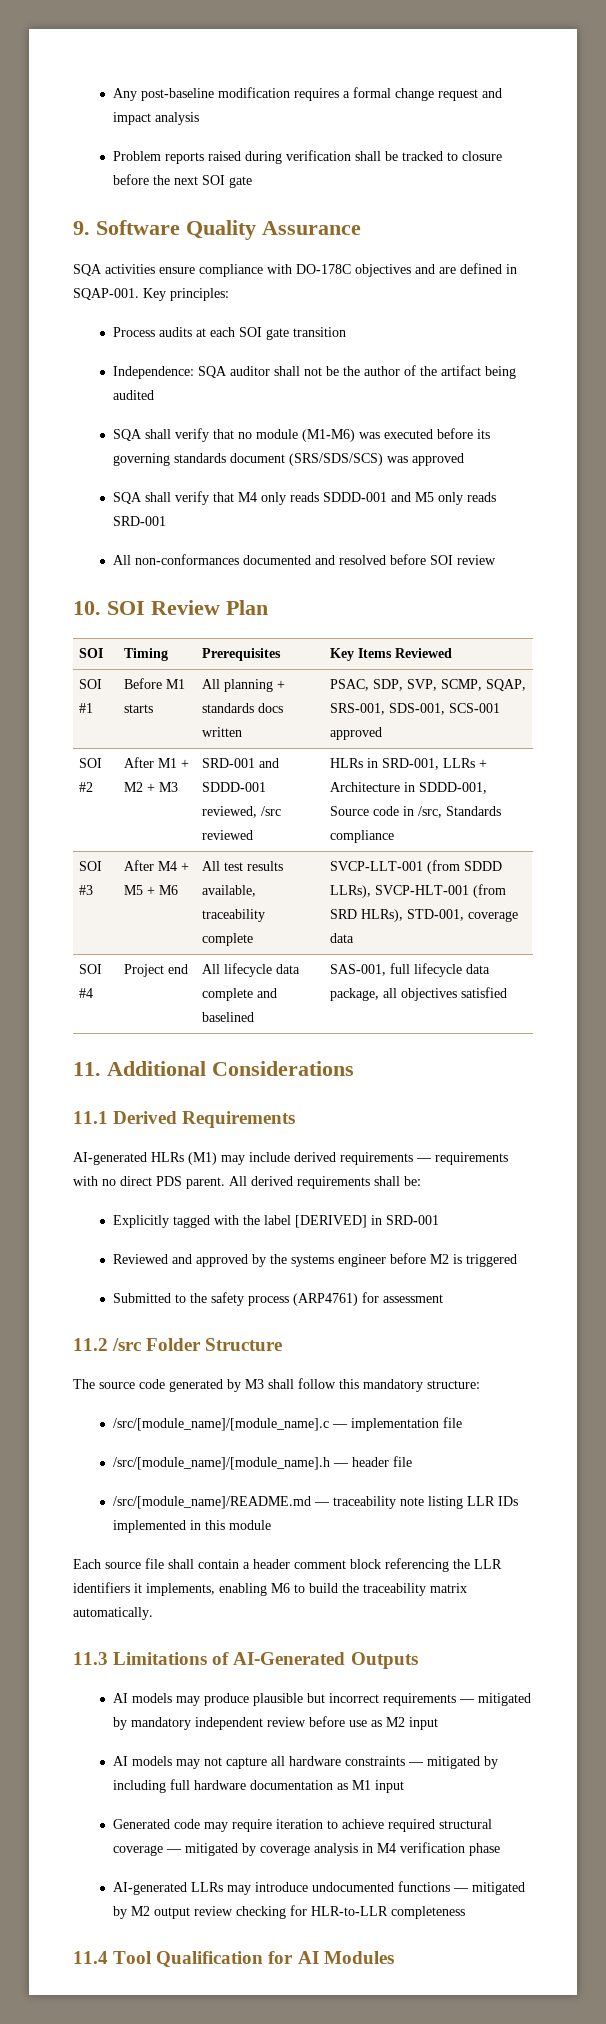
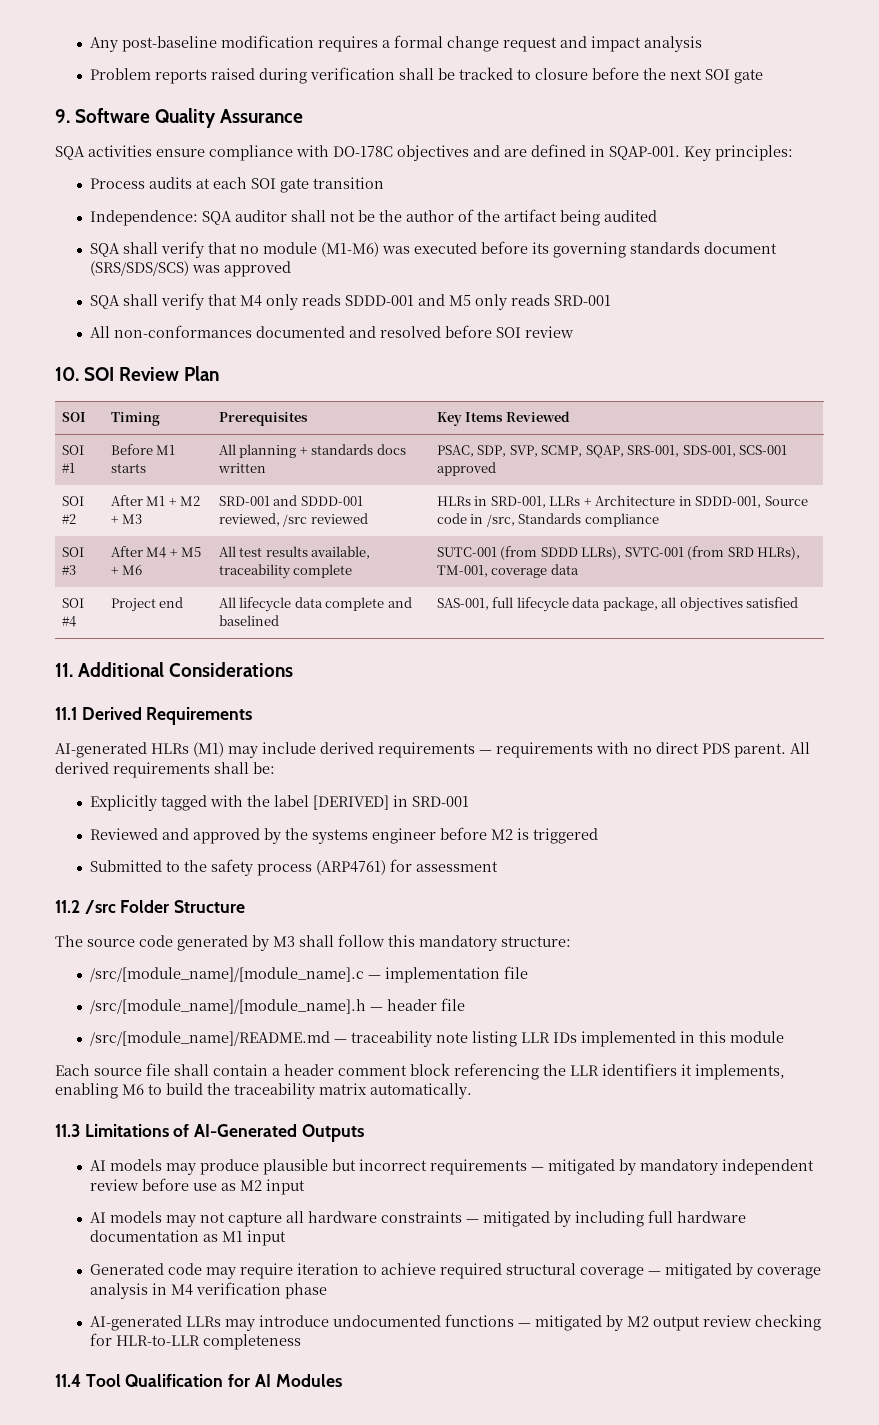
- SOI #3 | After M4 + M5 + M6 | All test results available, traceability complete | SVCP-LLT-001 (from SDDD LLRs), SVCP-HLT-001 (from SRD HLRs), STD-001, coverage data
+ SOI #3 | After M4 + M5 + M6 | All test results available, traceability complete | SUTC-001 (from SDDD LLRs), SVTC-001 (from SRD HLRs), TM-001, coverage data

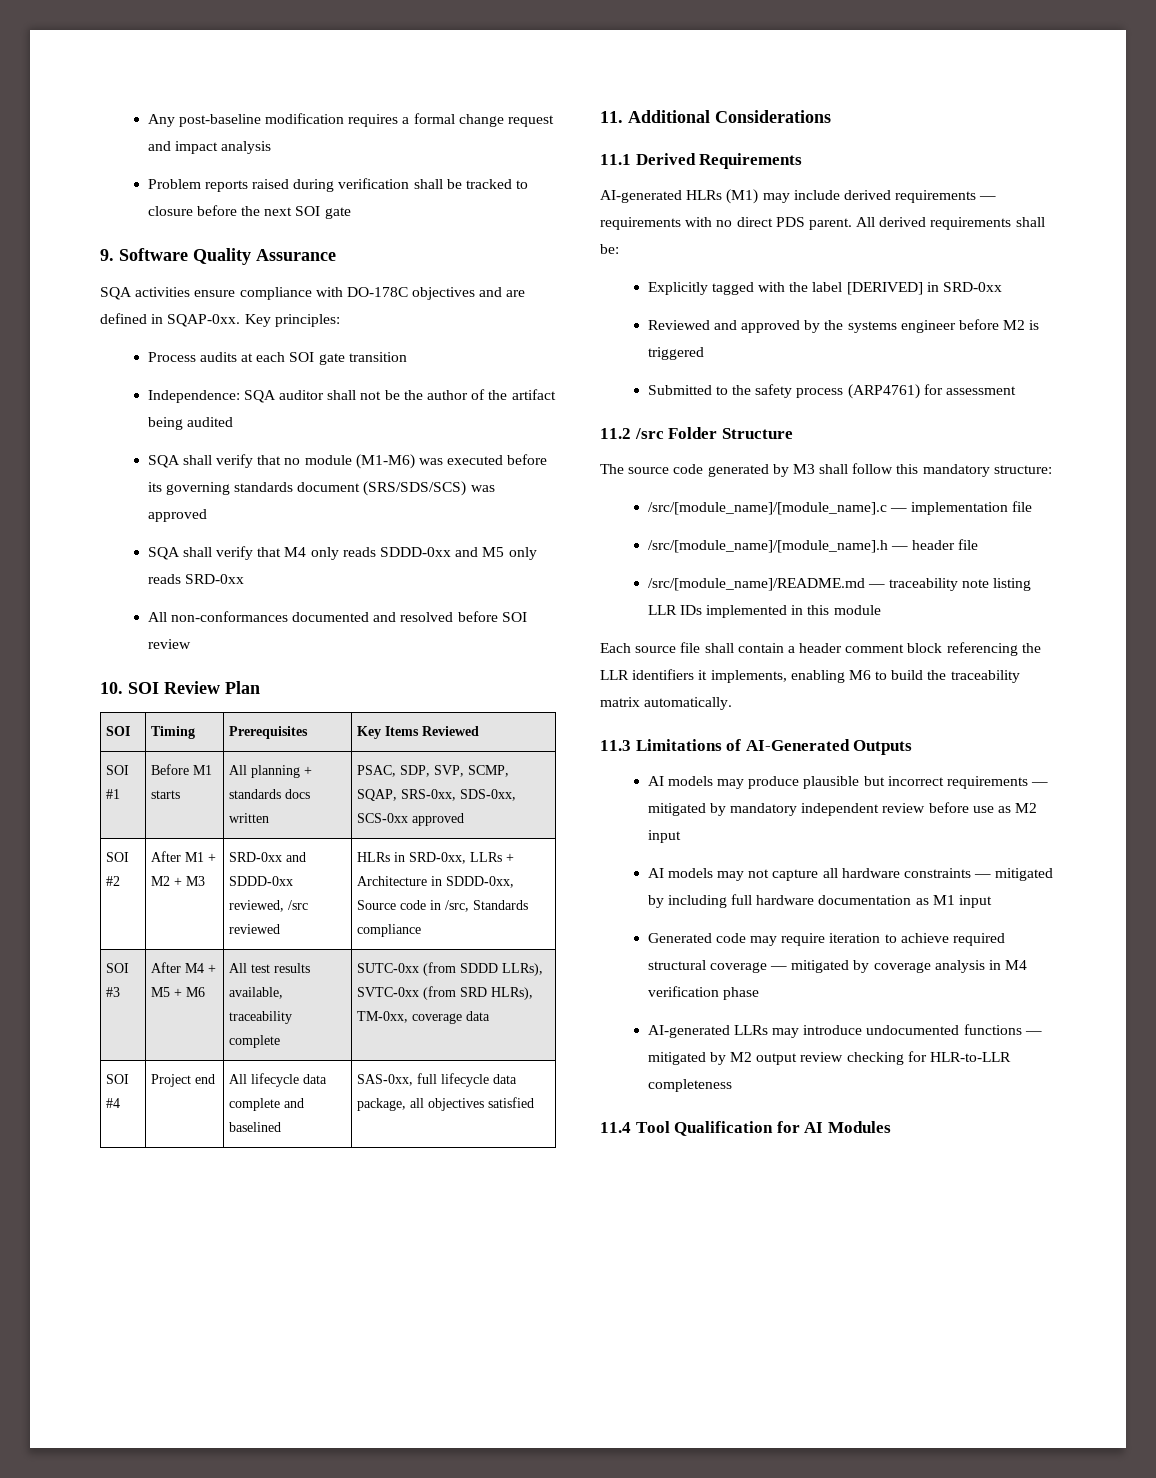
- SQA activities ensure compliance with DO-178C objectives and are defined in SQAP-001.
+ SQA activities ensure compliance with DO-178C objectives and are defined in SQAP-0xx.
- SQA shall verify that M4 only reads SDDD-001 and M5 only reads SRD-001
+ SQA shall verify that M4 only reads SDDD-0xx and M5 only reads SRD-0xx
- SOI #1 | Before M1 starts | All planning + standards docs written | PSAC, SDP, SVP, SCMP, SQAP, SRS-001, SDS-001, SCS-001 approved
+ SOI #1 | Before M1 starts | All planning + standards docs written | PSAC, SDP, SVP, SCMP, SQAP, SRS-0xx, SDS-0xx, SCS-0xx approved
- SOI #2 | After M1 + M2 + M3 | SRD-001 and SDDD-001 reviewed, /src reviewed | HLRs in SRD-001, LLRs + Architecture in SDDD-001, Source code in /src, Standards compliance
+ SOI #2 | After M1 + M2 + M3 | SRD-0xx and SDDD-0xx reviewed, /src reviewed | HLRs in SRD-0xx, LLRs + Architecture in SDDD-0xx, Source code in /src, Standards compliance
- SOI #3 | After M4 + M5 + M6 | All test results available, traceability complete | SUTC-001 (from SDDD LLRs), SVTC-001 (from SRD HLRs), TM-001, coverage data
+ SOI #3 | After M4 + M5 + M6 | All test results available, traceability complete | SUTC-0xx (from SDDD LLRs), SVTC-0xx (from SRD HLRs), TM-0xx, coverage data
- SOI #4 | Project end | All lifecycle data complete and baselined | SAS-001, full lifecycle data package, all objectives satisfied
+ SOI #4 | Project end | All lifecycle data complete and baselined | SAS-0xx, full lifecycle data package, all objectives satisfied
- Explicitly tagged with the label [DERIVED] in SRD-001
+ Explicitly tagged with the label [DERIVED] in SRD-0xx

